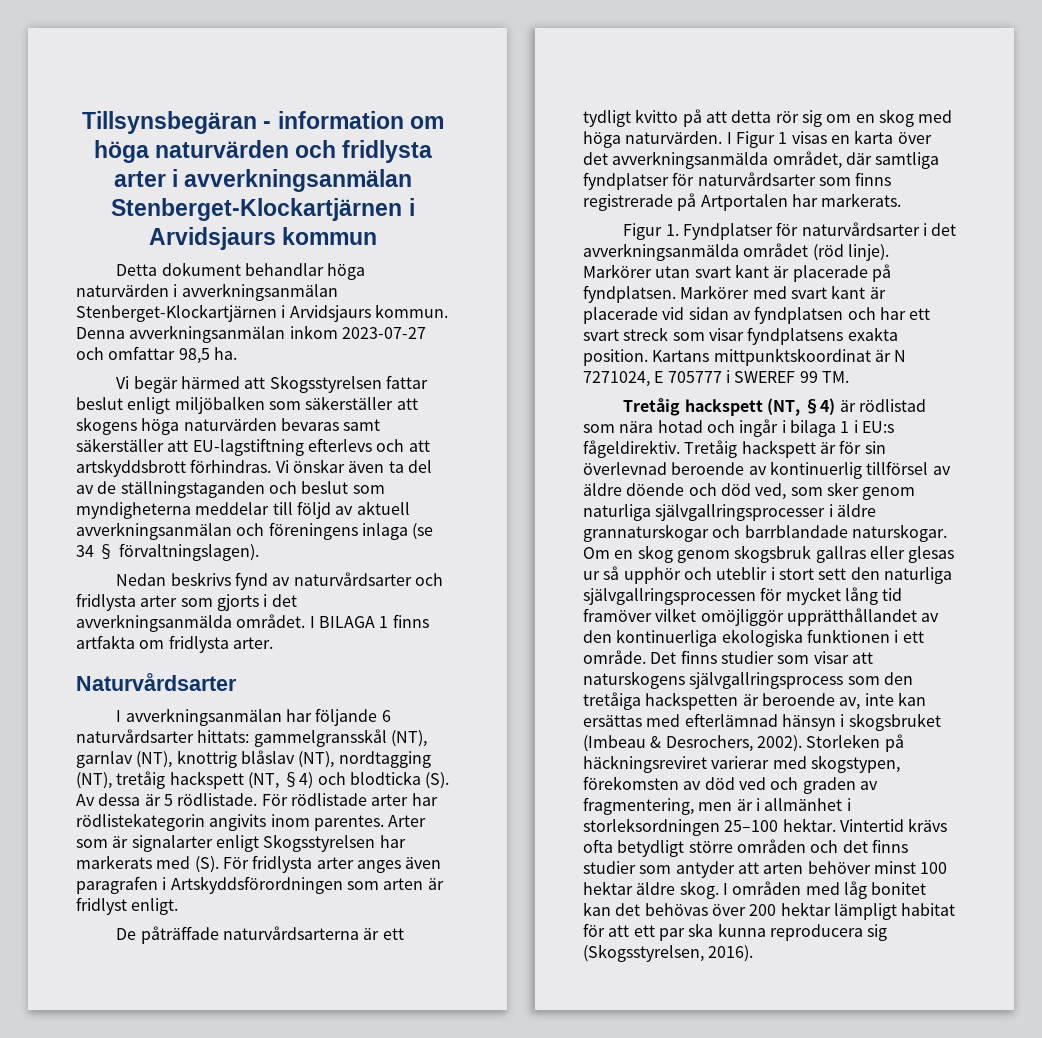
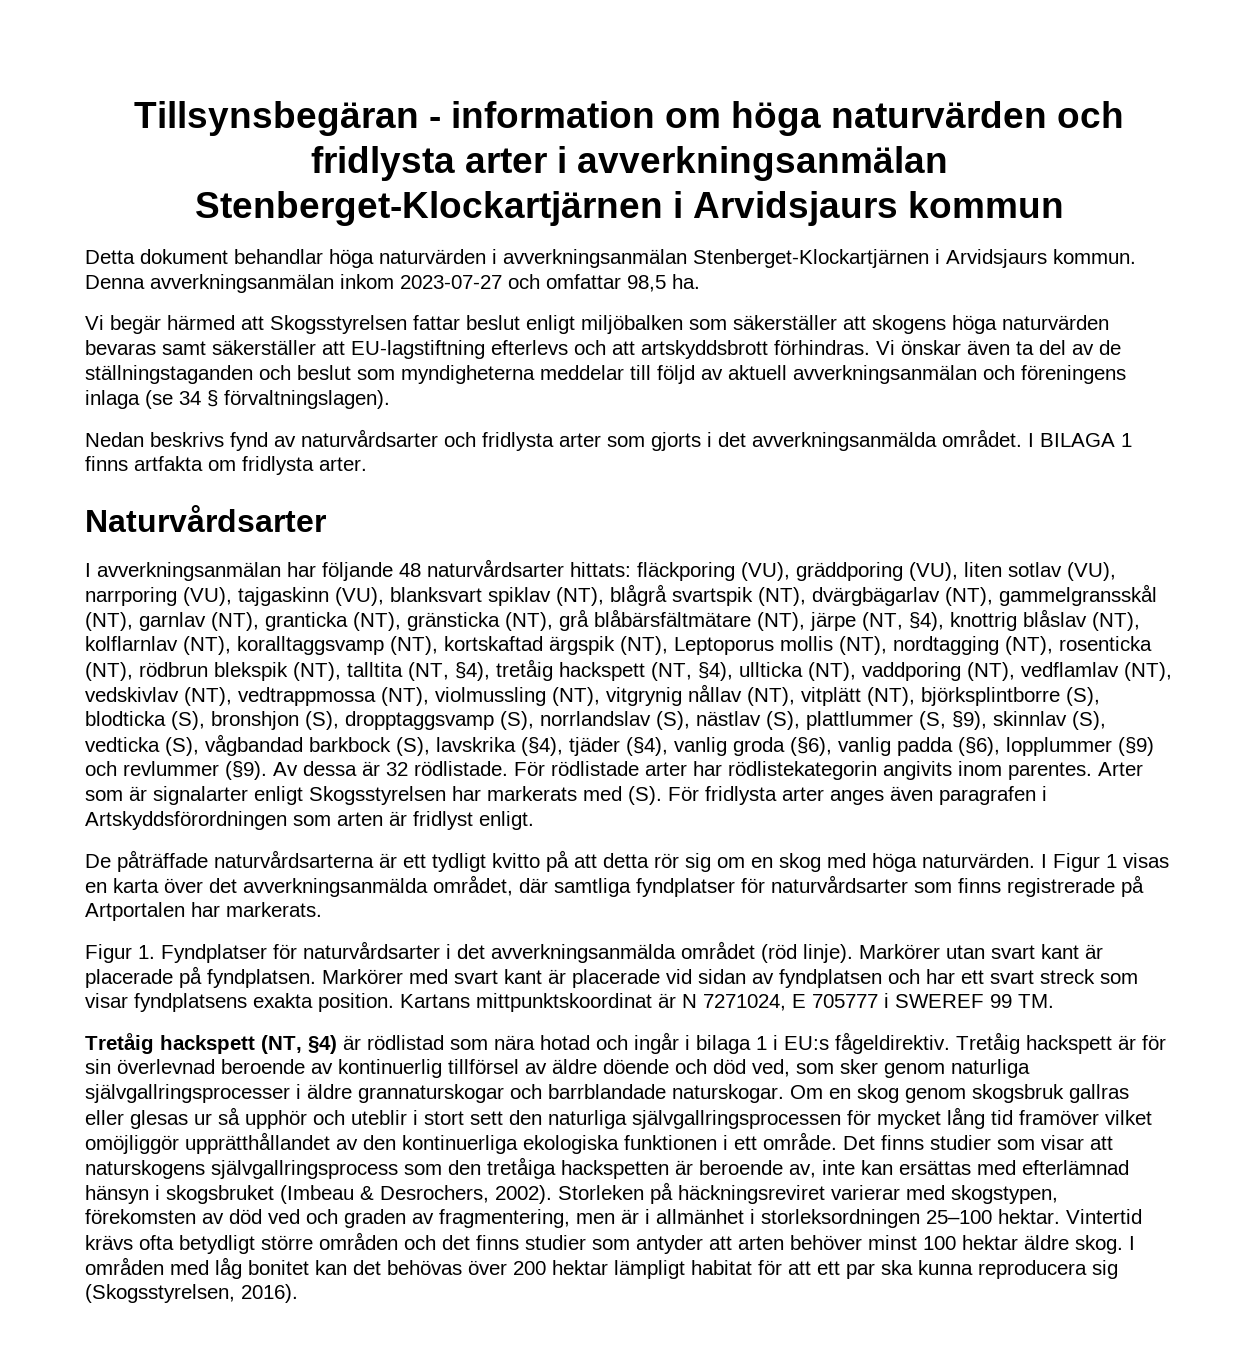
- I avverkningsanmälan har följande 6 naturvårdsarter hittats: gammelgransskål (NT), garnlav (NT), knottrig blåslav (NT), nordtagging (NT), tretåig hackspett (NT, §4) och blodticka (S). Av dessa är 5 rödlistade.
+ I avverkningsanmälan har följande 48 naturvårdsarter hittats: fläckporing (VU), gräddporing (VU), liten sotlav (VU), narrporing (VU), tajgaskinn (VU), blanksvart spiklav (NT), blågrå svartspik (NT), dvärgbägarlav (NT), gammelgransskål (NT), garnlav (NT), granticka (NT), gränsticka (NT), grå blåbärsfältmätare (NT), järpe (NT, §4), knottrig blåslav (NT), kolflarnlav (NT), koralltaggsvamp (NT), kortskaftad ärgspik (NT), Leptoporus mollis (NT), nordtagging (NT), rosenticka (NT), rödbrun blekspik (NT), talltita (NT, §4), tretåig hackspett (NT, §4), ullticka (NT), vaddporing (NT), vedflamlav (NT), vedskivlav (NT), vedtrappmossa (NT), violmussling (NT), vitgrynig nållav (NT), vitplätt (NT), björksplintborre (S), blodticka (S), bronshjon (S), dropptaggsvamp (S), norrlandslav (S), nästlav (S), plattlummer (S, §9), skinnlav (S), vedticka (S), vågbandad barkbock (S), lavskrika (§4), tjäder (§4), vanlig groda (§6), vanlig padda (§6), lopplummer (§9) och revlummer (§9). Av dessa är 32 rödlistade.

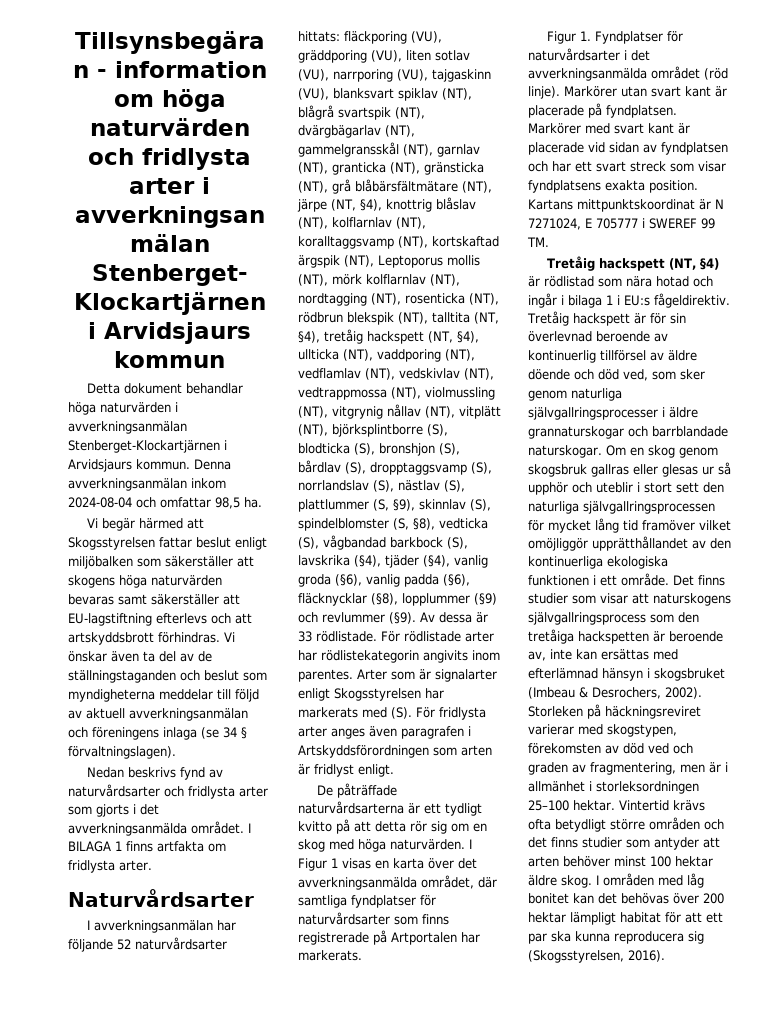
- Denna avverkningsanmälan inkom 2023-07-27 och omfattar 98,5 ha.
+ Denna avverkningsanmälan inkom 2024-08-04 och omfattar 98,5 ha.
- I avverkningsanmälan har följande 48 naturvårdsarter hittats:
+ I avverkningsanmälan har följande 52 naturvårdsarter hittats:
- fläckporing (VU), gräddporing (VU), liten sotlav (VU), narrporing (VU), tajgaskinn (VU), blanksvart spiklav (NT), blågrå svartspik (NT), dvärgbägarlav (NT), gammelgransskål (NT), garnlav (NT), granticka (NT), gränsticka (NT), grå blåbärsfältmätare (NT), järpe (NT, §4), knottrig blåslav (NT), kolflarnlav (NT), koralltaggsvamp (NT), kortskaftad ärgspik (NT), Leptoporus mollis (NT), nordtagging (NT), rosenticka (NT), rödbrun blekspik (NT), talltita (NT, §4), tretåig hackspett (NT, §4), ullticka (NT), vaddporing (NT), vedflamlav (NT), vedskivlav (NT), vedtrappmossa (NT), violmussling (NT), vitgrynig nållav (NT), vitplätt (NT), björksplintborre (S), blodticka (S), bronshjon (S), dropptaggsvamp (S), norrlandslav (S), nästlav (S), plattlummer (S, §9), skinnlav (S), vedticka (S), vågbandad barkbock (S), lavskrika (§4), tjäder (§4), vanlig groda (§6), vanlig padda (§6), lopplummer (§9) och revlummer (§9).
+ fläckporing (VU), gräddporing (VU), liten sotlav (VU), narrporing (VU), tajgaskinn (VU), blanksvart spiklav (NT), blågrå svartspik (NT), dvärgbägarlav (NT), gammelgransskål (NT), garnlav (NT), granticka (NT), gränsticka (NT), grå blåbärsfältmätare (NT), järpe (NT, §4), knottrig blåslav (NT), kolflarnlav (NT), koralltaggsvamp (NT), kortskaftad ärgspik (NT), Leptoporus mollis (NT), mörk kolflarnlav (NT), nordtagging (NT), rosenticka (NT), rödbrun blekspik (NT), talltita (NT, §4), tretåig hackspett (NT, §4), ullticka (NT), vaddporing (NT), vedflamlav (NT), vedskivlav (NT), vedtrappmossa (NT), violmussling (NT), vitgrynig nållav (NT), vitplätt (NT), björksplintborre (S), blodticka (S), bronshjon (S), bårdlav (S), dropptaggsvamp (S), norrlandslav (S), nästlav (S), plattlummer (S, §9), skinnlav (S), spindelblomster (S, §8), vedticka (S), vågbandad barkbock (S), lavskrika (§4), tjäder (§4), vanlig groda (§6), vanlig padda (§6), fläcknycklar (§8), lopplummer (§9) och revlummer (§9).
- Av dessa är 32 rödlistade.
+ Av dessa är 33 rödlistade.

